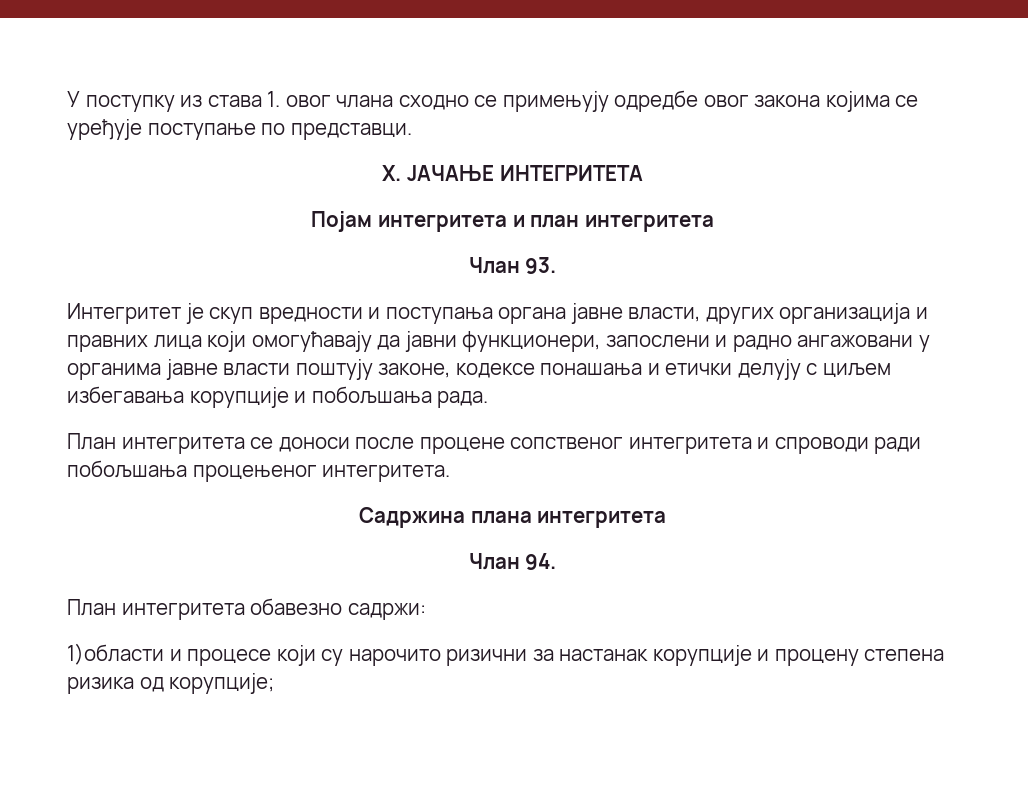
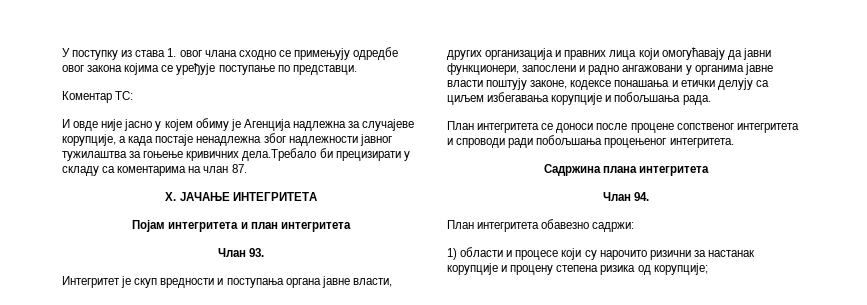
+ Коментар ТС:
+ И овде није јасно у којем обиму је Агенција надлежна за случајеве корупције, а када постаје ненадлежна због надлежности јавног тужилаштва за гоњење кривичних дела.Требало би прецизирати у складу са коментарима на члан 87.
- Интегритет је скуп вредности и поступања органа јавне власти, других организација и правних лица који омогућавају да јавни функционери, запослени и радно ангажовани у органима јавне власти поштују законе, кодексе понашања и етички делују с циљем избегавања корупције и побољшања рада.
+ Интегритет је скуп вредности и поступања органа јавне власти, других организација и правних лица који омогућавају да јавни функционери, запослени и радно ангажовани у органима јавне власти поштују законе, кодексе понашања и етички делују са циљем избегавања корупције и побољшања рада.
- 1)области и процесе који су нарочито ризични за настанак корупције и процену степена ризика од корупције;
+ 1) области и процесе који су нарочито ризични за настанак корупције и процену степена ризика од корупције;

